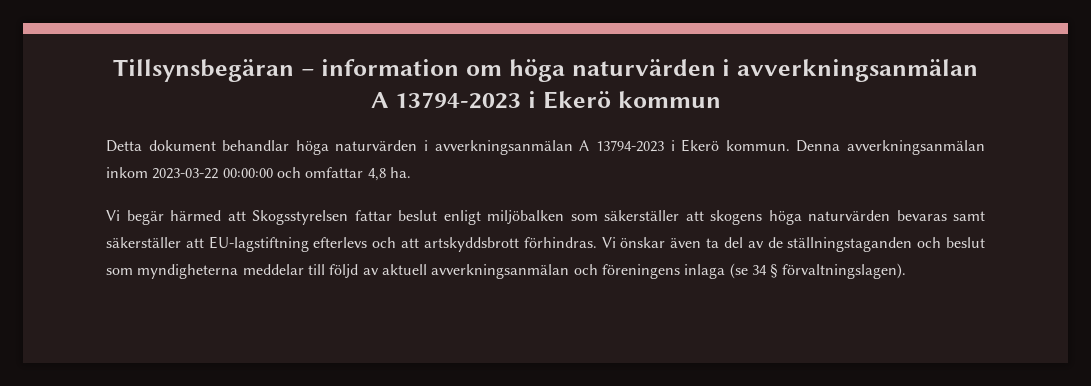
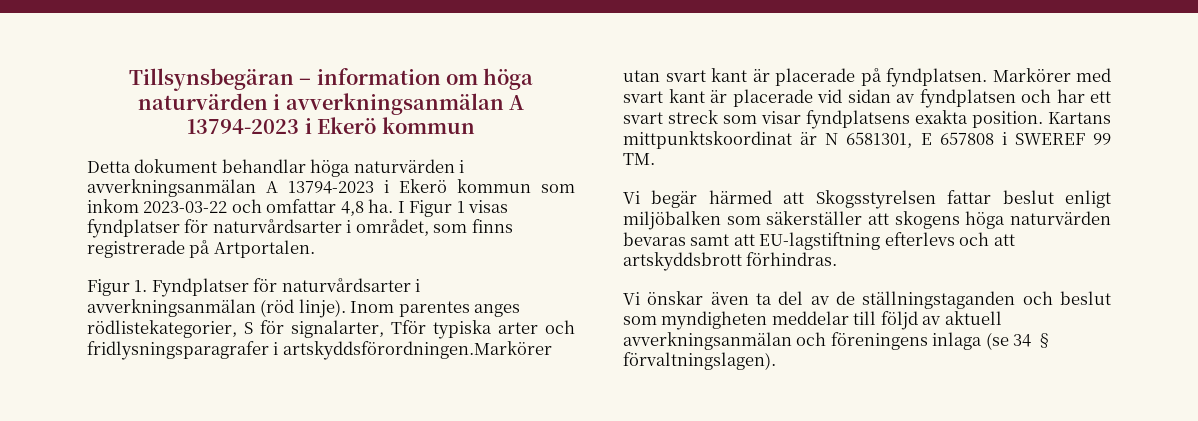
- Detta dokument behandlar höga naturvärden i avverkningsanmälan A 13794-2023 i Ekerö kommun. Denna avverkningsanmälan inkom 2023-03-22 00:00:00 och omfattar 4,8 ha.
+ Detta dokument behandlar höga naturvärden i avverkningsanmälan A 13794-2023 i Ekerö kommun som inkom 2023-03-22 och omfattar 4,8 ha. I Figur 1 visas fyndplatser för naturvårdsarter i området, som finns registrerade på Artportalen.
+ Figur 1. Fyndplatser för naturvårdsarter i avverkningsanmälan (röd linje). Inom parentes anges rödlistekategorier, S för signalarter, Tför typiska arter och fridlysningsparagrafer i artskyddsförordningen.Markörer utan svart kant är placerade på fyndplatsen. Markörer med svart kant är placerade vid sidan av fyndplatsen och har ett svart streck som visar fyndplatsens exakta position. Kartans mittpunktskoordinat är N 6581301, E 657808 i SWEREF 99 TM.
- Vi begär härmed att Skogsstyrelsen fattar beslut enligt miljöbalken som säkerställer att skogens höga naturvärden bevaras samt säkerställer att EU-lagstiftning efterlevs och att artskyddsbrott förhindras. Vi önskar även ta del av de ställningstaganden och beslut som myndigheterna meddelar till följd av aktuell avverkningsanmälan och föreningens inlaga (se 34 § förvaltningslagen).
+ Vi begär härmed att Skogsstyrelsen fattar beslut enligt miljöbalken som säkerställer att skogens höga naturvärden bevaras samt att EU-lagstiftning efterlevs och att artskyddsbrott förhindras.
+ Vi önskar även ta del av de ställningstaganden och beslut som myndigheten meddelar till följd av aktuell avverkningsanmälan och föreningens inlaga (se 34 § förvaltningslagen).

